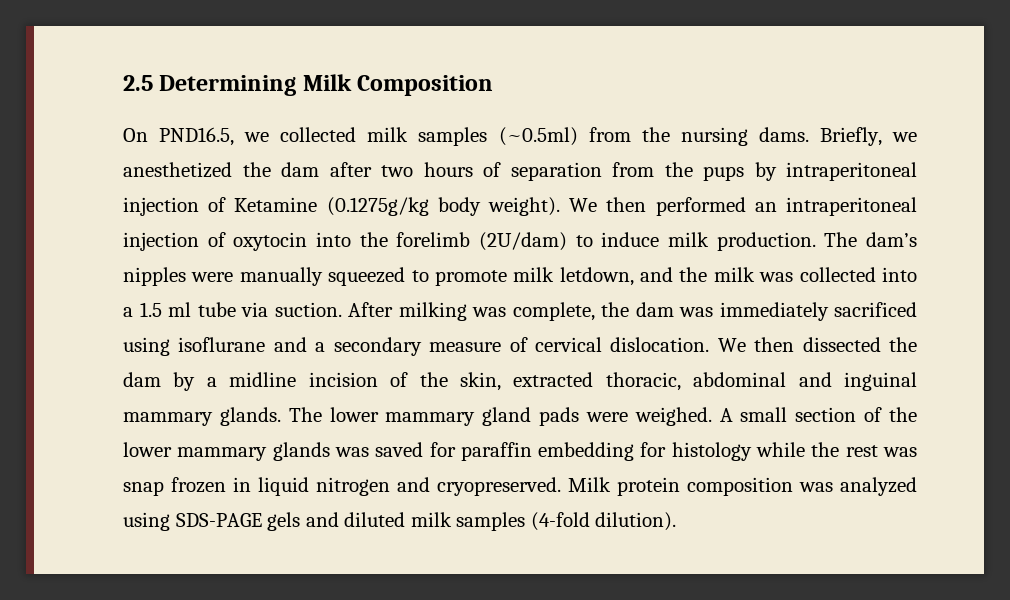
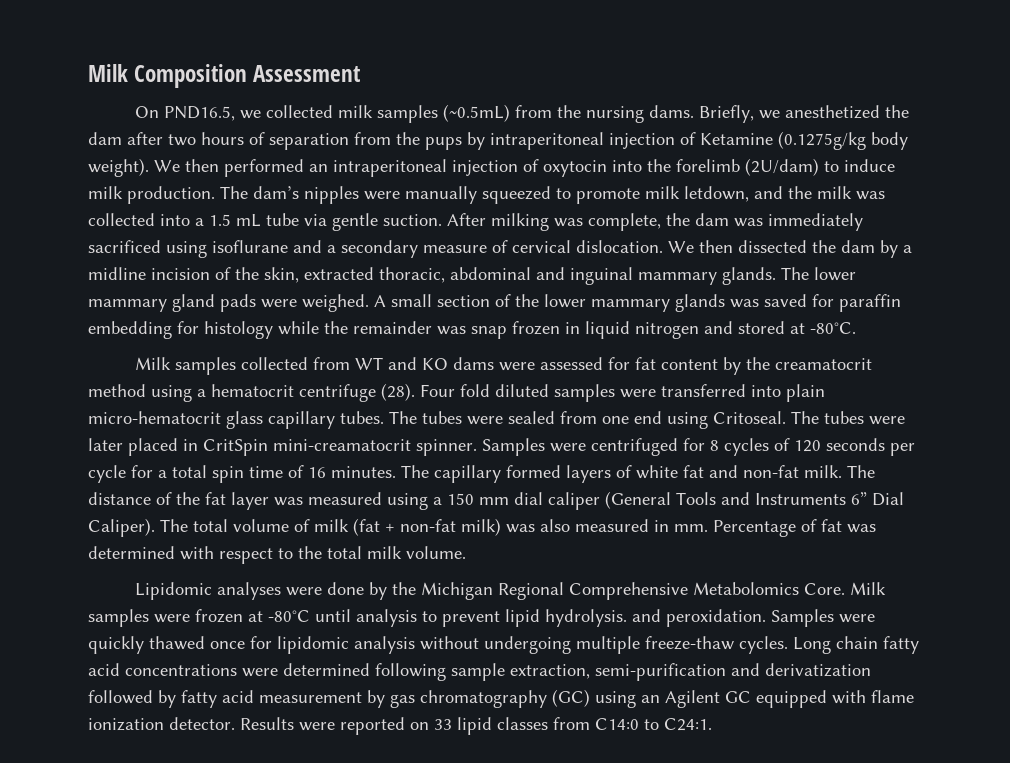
- 2.5 Determining Milk Composition
+ Milk Composition Assessment
- On PND16.5, we collected milk samples (~0.5ml) from the nursing dams.
+ On PND16.5, we collected milk samples (~0.5mL) from the nursing dams.
- The dam’s nipples were manually squeezed to promote milk letdown, and the milk was collected into a 1.5 ml tube via suction.
+ The dam’s nipples were manually squeezed to promote milk letdown, and the milk was collected into a 1.5 mL tube via gentle suction.
- A small section of the lower mammary glands was saved for paraffin embedding for histology while the rest was snap frozen in liquid nitrogen and cryopreserved. Milk protein composition was analyzed using SDS-PAGE gels and diluted milk samples (4-fold dilution).
+ A small section of the lower mammary glands was saved for paraffin embedding for histology while the remainder was snap frozen in liquid nitrogen and stored at -80°C.
+ Milk samples collected from WT and KO dams were assessed for fat content by the creamatocrit method using a hematocrit centrifuge (28). Four fold diluted samples were transferred into plain micro-hematocrit glass capillary tubes. The tubes were sealed from one end using Critoseal. The tubes were later placed in CritSpin mini-creamatocrit spinner. Samples were centrifuged for 8 cycles of 120 seconds per cycle for a total spin time of 16 minutes. The capillary formed layers of white fat and non-fat milk. The distance of the fat layer was measured using a 150 mm dial caliper (General Tools and Instruments 6” Dial Caliper). The total volume of milk (fat + non-fat milk) was also measured in mm. Percentage of fat was determined with respect to the total milk volume.
+ Lipidomic analyses were done by the Michigan Regional Comprehensive Metabolomics Core. Milk samples were frozen at -80°C until analysis to prevent lipid hydrolysis. and peroxidation. Samples were quickly thawed once for lipidomic analysis without undergoing multiple freeze-thaw cycles. Long chain fatty acid concentrations were determined following sample extraction, semi-purification and derivatization followed by fatty acid measurement by gas chromatography (GC) using an Agilent GC equipped with flame ionization detector. Results were reported on 33 lipid classes from C14:0 to C24:1.

